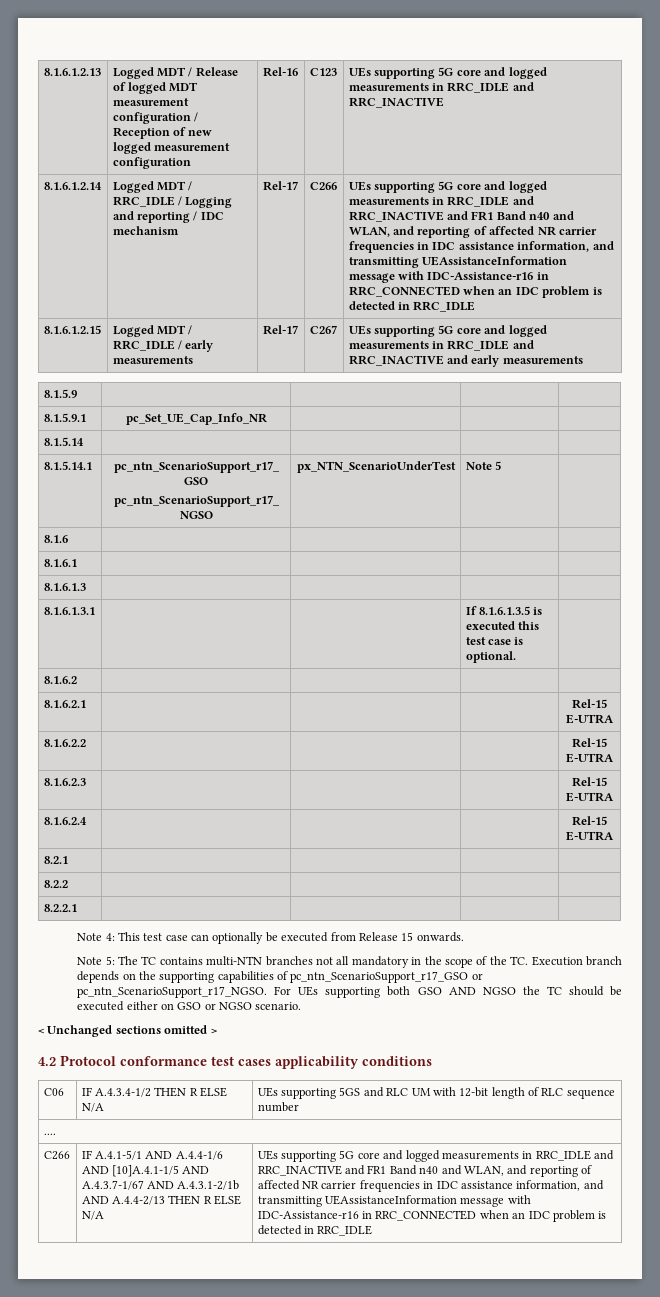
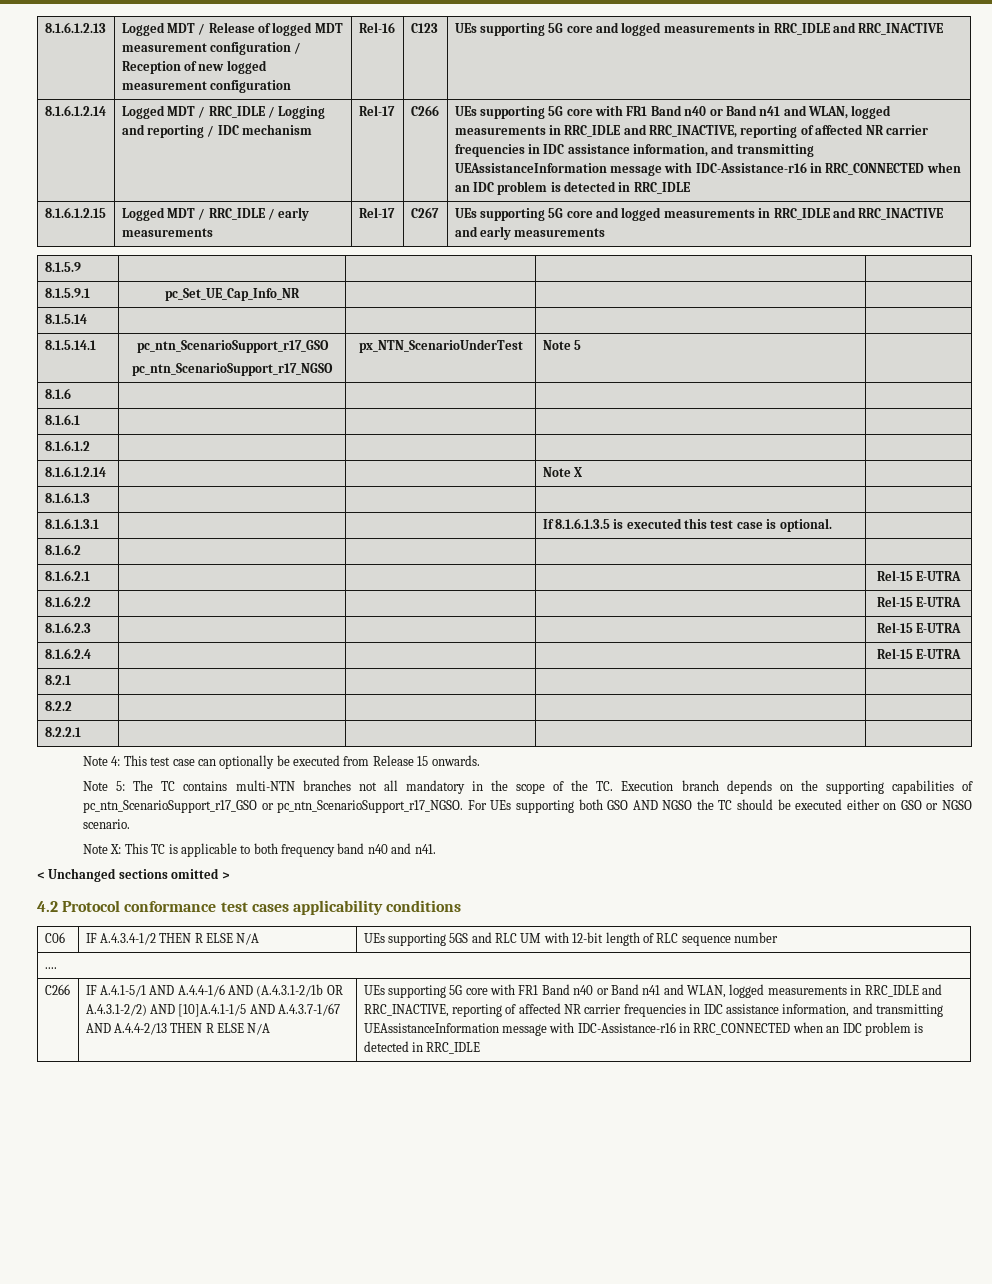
- C266 | UEs supporting 5G core and logged measurements in RRC_IDLE and RRC_INACTIVE and FR1 Band n40 and WLAN, and reporting of affected NR carrier frequencies in IDC assistance information, and transmitting UEAssistanceInformation message with IDC-Assistance-r16 in RRC_CONNECTED when an IDC problem is detected in RRC_IDLE
+ C266 | UEs supporting 5G core with FR1 Band n40 or Band n41 and WLAN, logged measurements in RRC_IDLE and RRC_INACTIVE, reporting of affected NR carrier frequencies in IDC assistance information, and transmitting UEAssistanceInformation message with IDC-Assistance-r16 in RRC_CONNECTED when an IDC problem is detected in RRC_IDLE
+ 8.1.6.1.2 | | | |
+ 8.1.6.1.2.14 | | | Note X |
+ Note X: This TC is applicable to both frequency band n40 and n41.
- IF A.4.1-5/1 AND A.4.4-1/6 AND [10]A.4.1-1/5 AND A.4.3.7-1/67 AND A.4.3.1-2/1b AND A.4.4-2/13 THEN R ELSE N/A | UEs supporting 5G core and logged measurements in RRC_IDLE and RRC_INACTIVE and FR1 Band n40 and WLAN, and reporting of affected NR carrier frequencies in IDC assistance information, and transmitting UEAssistanceInformation message with IDC-Assistance-r16 in RRC_CONNECTED when an IDC problem is detected in RRC_IDLE
+ IF A.4.1-5/1 AND A.4.4-1/6 AND (A.4.3.1-2/1b OR A.4.3.1-2/2) AND [10]A.4.1-1/5 AND A.4.3.7-1/67 AND A.4.4-2/13 THEN R ELSE N/A | UEs supporting 5G core with FR1 Band n40 or Band n41 and WLAN, logged measurements in RRC_IDLE and RRC_INACTIVE, reporting of affected NR carrier frequencies in IDC assistance information, and transmitting UEAssistanceInformation message with IDC-Assistance-r16 in RRC_CONNECTED when an IDC problem is detected in RRC_IDLE

